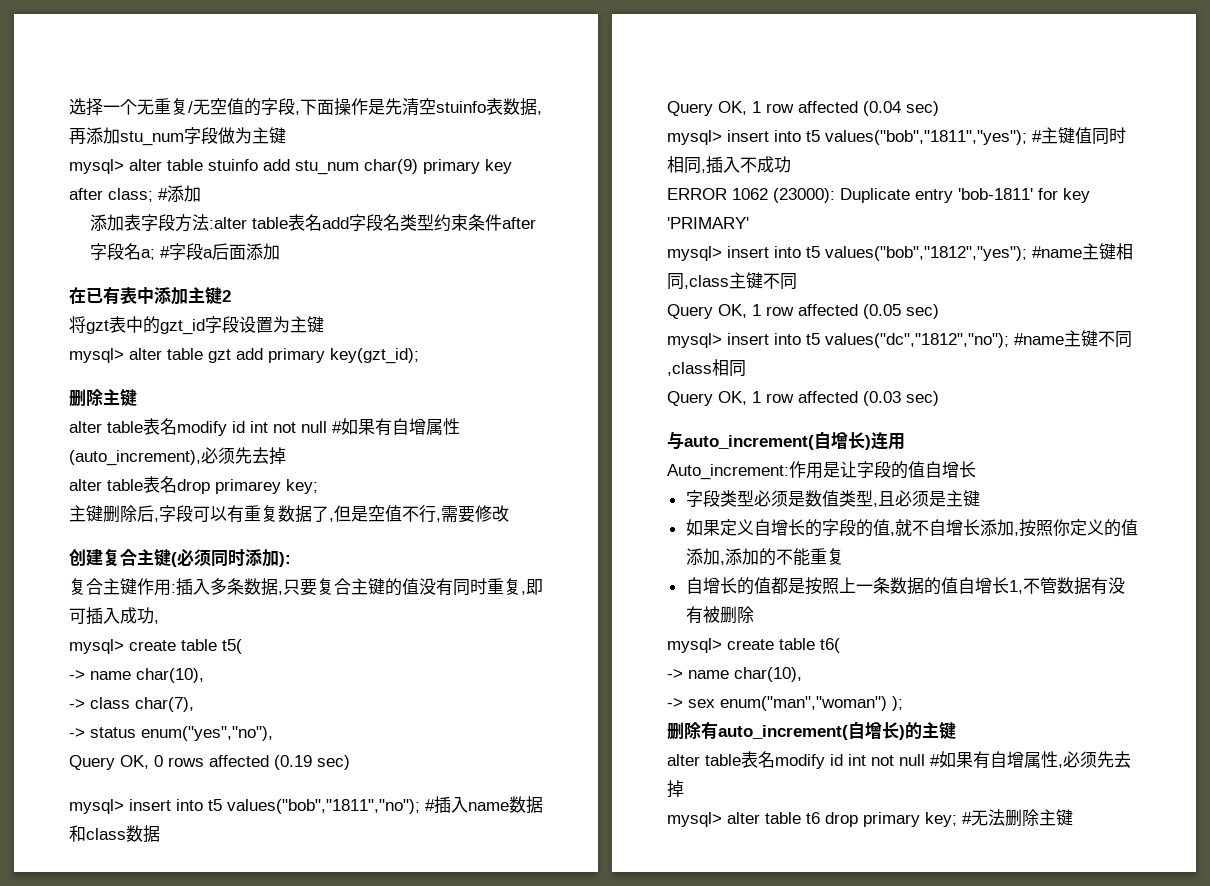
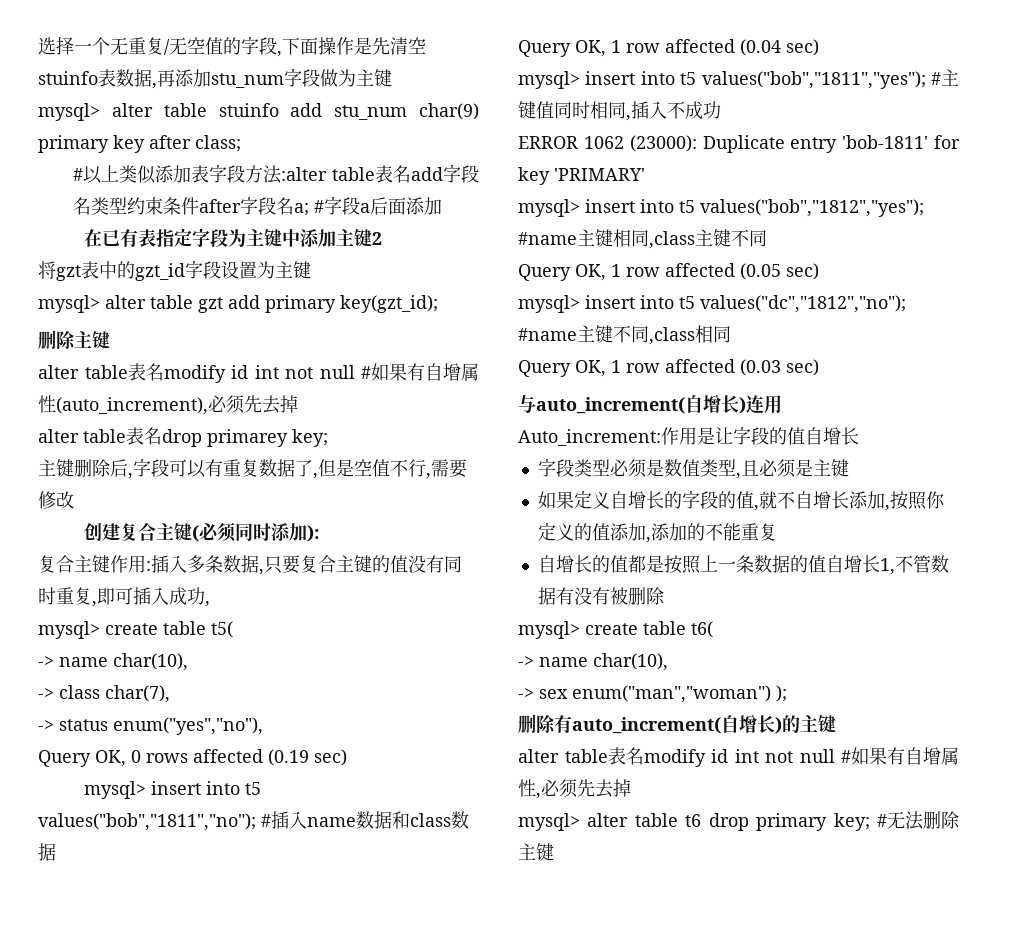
- mysql> alter table stuinfo add stu_num char(9) primary key after class; #添加
- 添加表字段方法:alter table表名add字段名类型约束条件after字段名a; #字段a后面添加
+ mysql> alter table stuinfo add stu_num char(9) primary key after class;
+ #以上类似添加表字段方法:alter table表名add字段名类型约束条件after字段名a; #字段a后面添加
- 在已有表中添加主键2
+ 在已有表指定字段为主键中添加主键2

